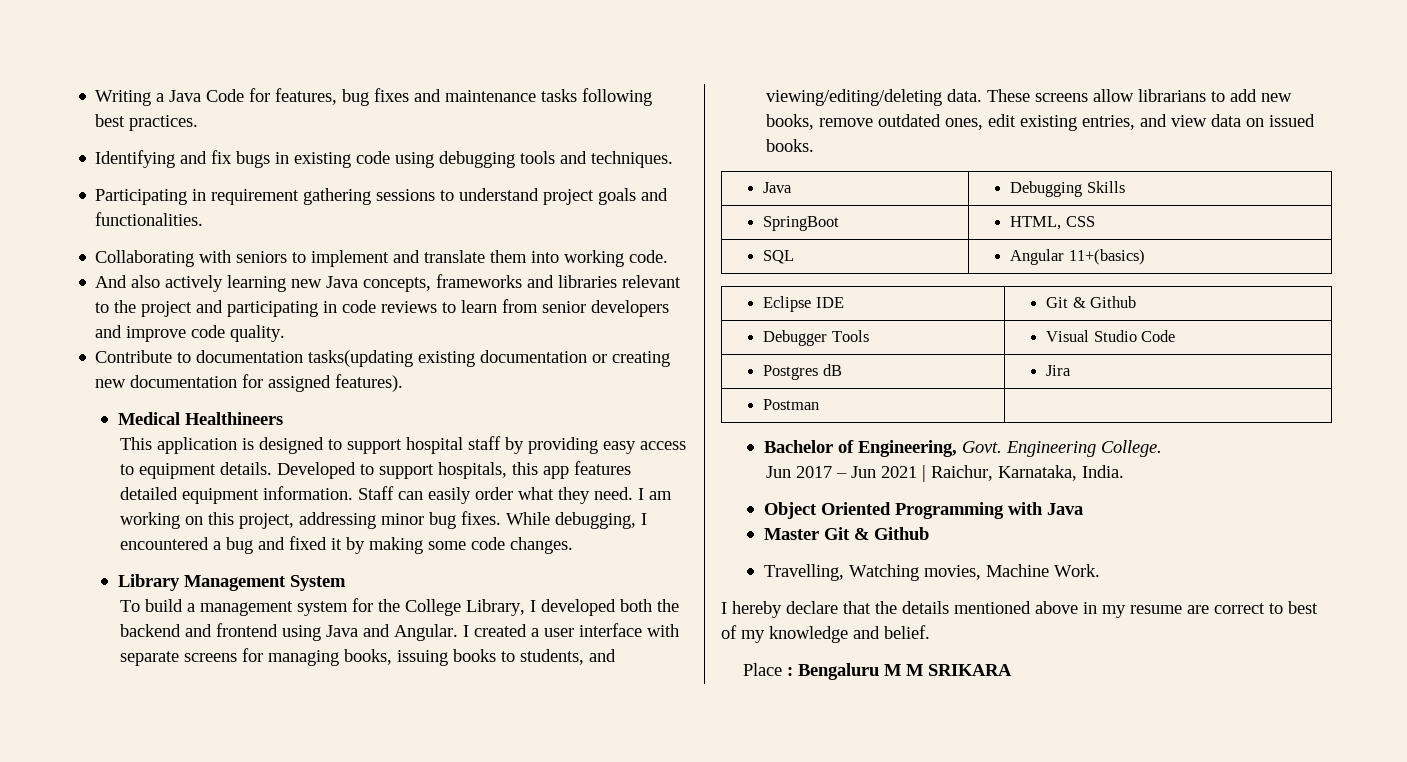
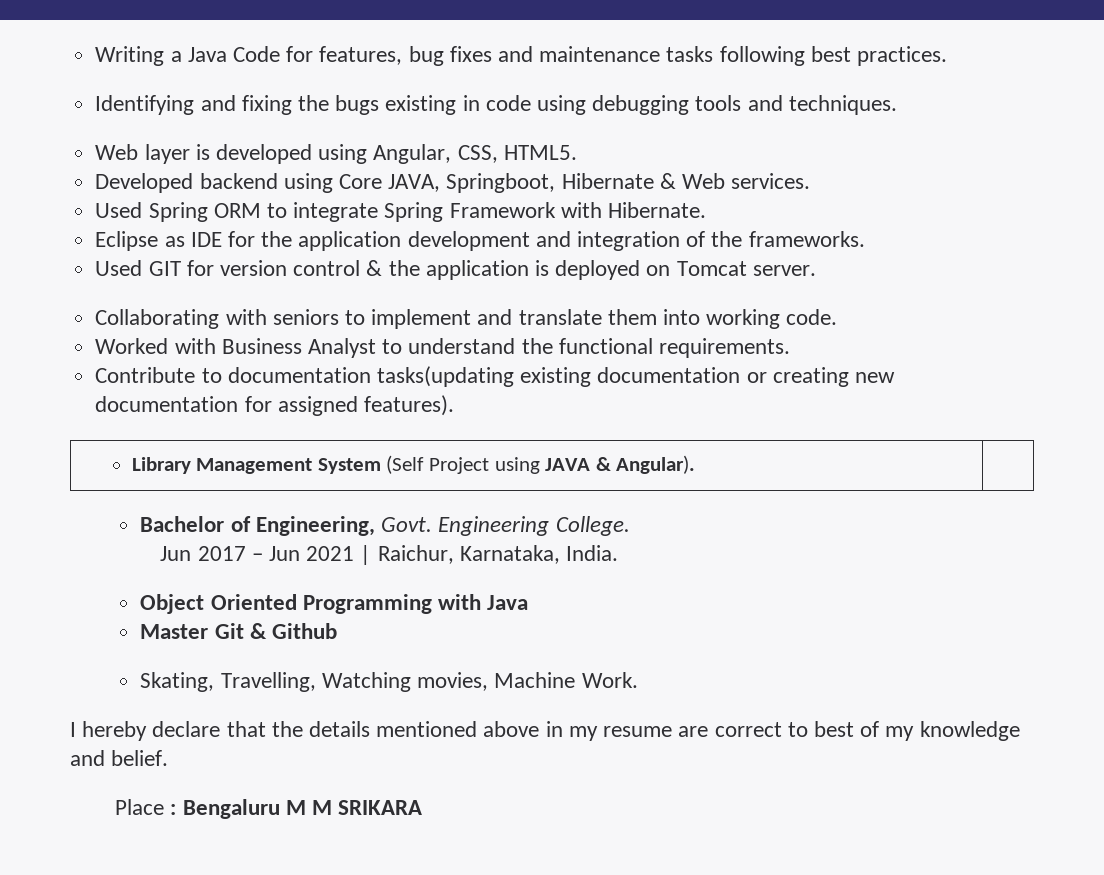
- Identifying and fix bugs in existing code using debugging tools and techniques.
+ Identifying and fixing the bugs existing in code using debugging tools and techniques.
- Participating in requirement gathering sessions to understand project goals and functionalities.
+ Web layer is developed using Angular, CSS, HTML5.
+ Developed backend using Core JAVA, Springboot, Hibernate & Web services.
+ Used Spring ORM to integrate Spring Framework with Hibernate.
+ Eclipse as IDE for the application development and integration of the frameworks.
+ Used GIT for version control & the application is deployed on Tomcat server.
- And also actively learning new Java concepts, frameworks and libraries relevant to the project and participating in code reviews to learn from senior developers and improve code quality.
+ Worked with Business Analyst to understand the functional requirements.
- Medical Healthineers
- This application is designed to support hospital staff by providing easy access to equipment details. Developed to support hospitals, this app features detailed equipment information. Staff can easily order what they need. I am working on this project, addressing minor bug fixes. While debugging, I encountered a bug and fixed it by making some code changes.
- Library Management System
- To build a management system for the College Library, I developed both the backend and frontend using Java and Angular. I created a user interface with separate screens for managing books, issuing books to students, and viewing/editing/deleting data. These screens allow librarians to add new books, remove outdated ones, edit existing entries, and view data on issued books.
- Java | Debugging Skills
- SpringBoot | HTML, CSS
- SQL | Angular 11+(basics)
- Eclipse IDE | Git & Github
- Debugger Tools | Visual Studio Code
- Postgres dB | Jira
- Postman |
+ Library Management System (Self Project using JAVA & Angular). |
- Travelling, Watching movies, Machine Work.
+ Skating, Travelling, Watching movies, Machine Work.

